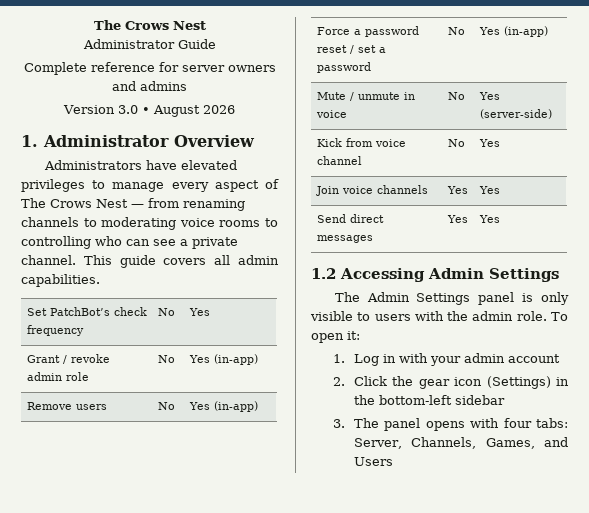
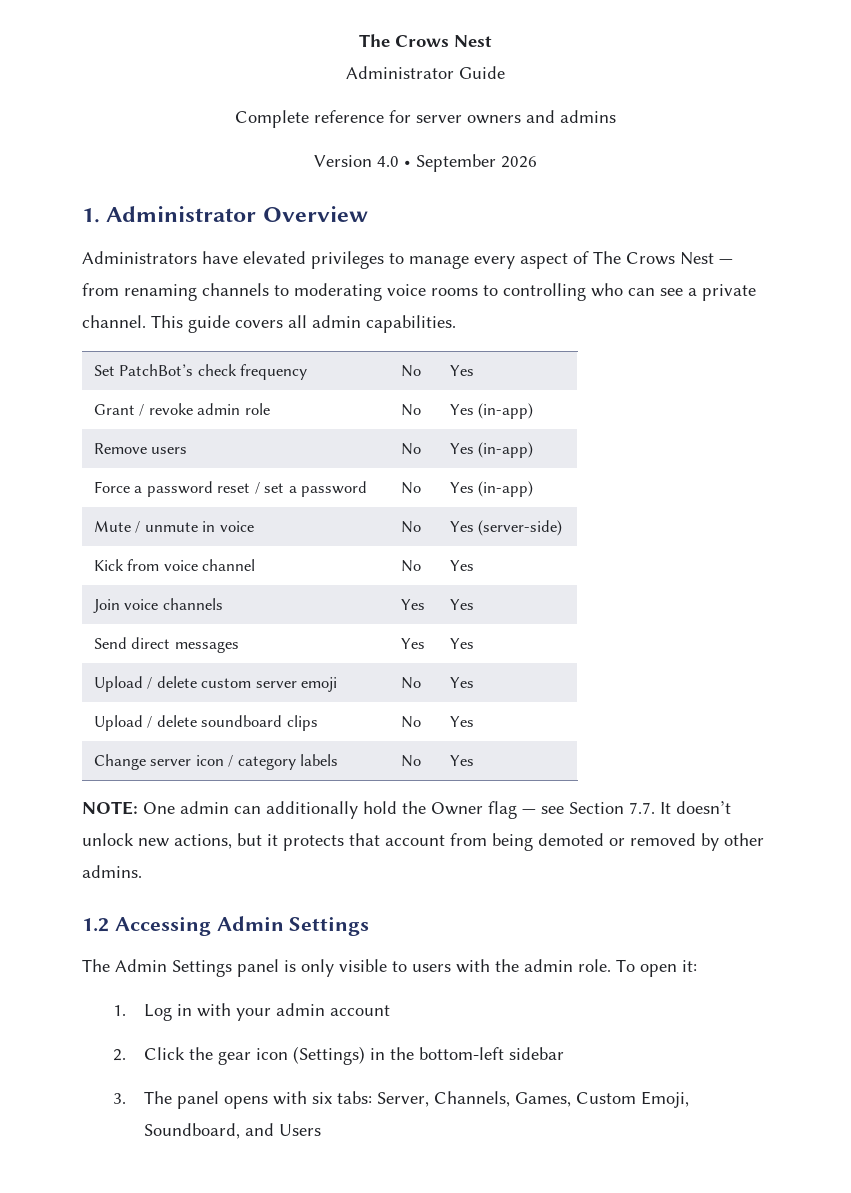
- Version 3.0 • August 2026
+ Version 4.0 • September 2026
+ Upload / delete custom server emoji | No | Yes
+ Upload / delete soundboard clips | No | Yes
+ Change server icon / category labels | No | Yes
+ NOTE: One admin can additionally hold the Owner flag — see Section 7.7. It doesn’t unlock new actions, but it protects that account from being demoted or removed by other admins.
- 3. The panel opens with four tabs: Server, Channels, Games, and Users
+ 3. The panel opens with six tabs: Server, Channels, Games, Custom Emoji, Soundboard, and Users

